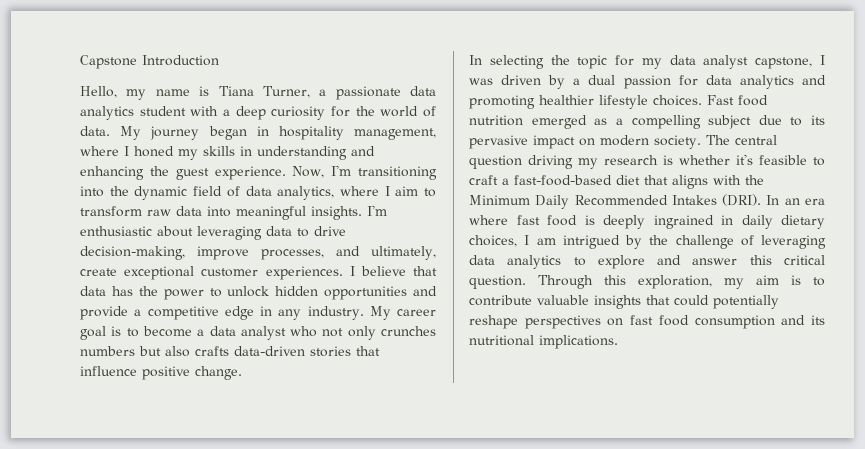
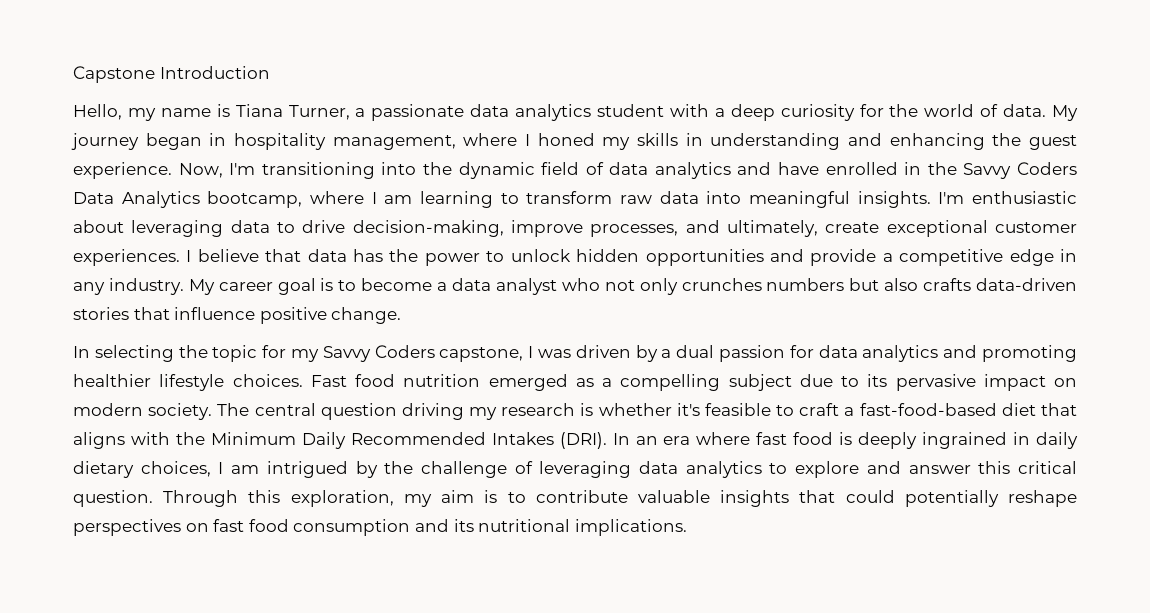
- Now, I'm transitioning into the dynamic field of data analytics, where I aim to transform raw data into meaningful insights.
+ Now, I'm transitioning into the dynamic field of data analytics and have enrolled in the Savvy Coders Data Analytics bootcamp, where I am learning to transform raw data into meaningful insights.
- In selecting the topic for my data analyst capstone, I was driven by a dual passion for data analytics and promoting healthier lifestyle choices.
+ In selecting the topic for my Savvy Coders capstone, I was driven by a dual passion for data analytics and promoting healthier lifestyle choices.

